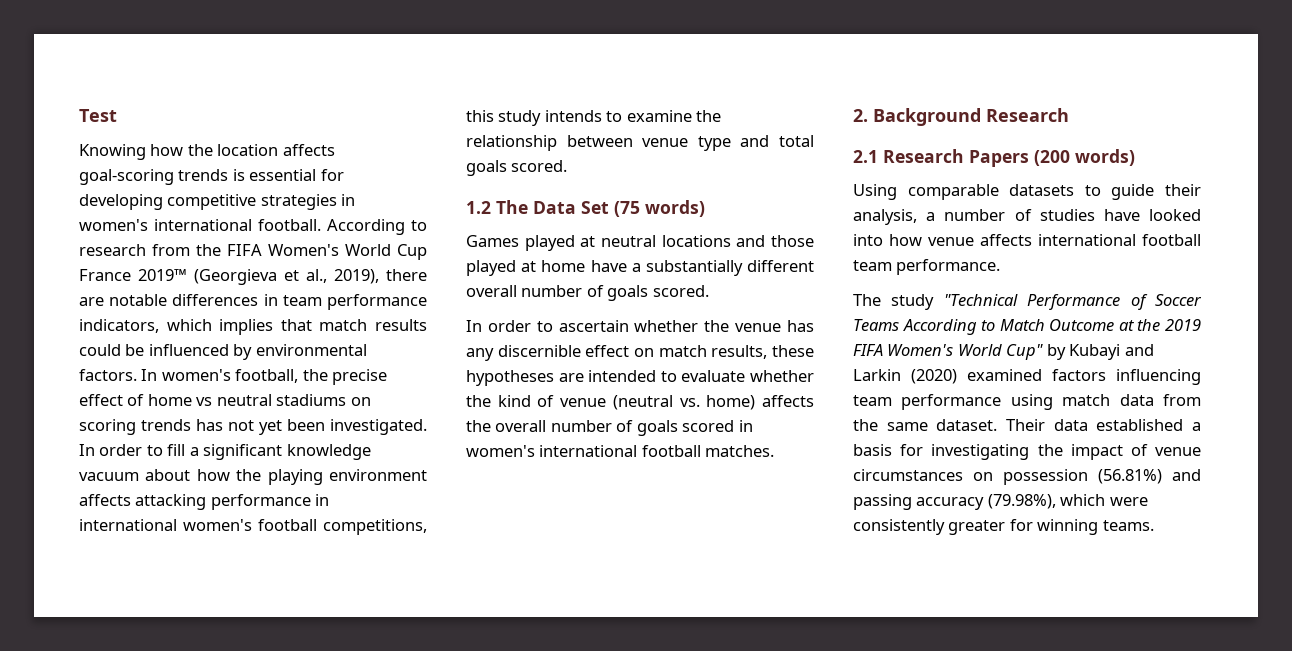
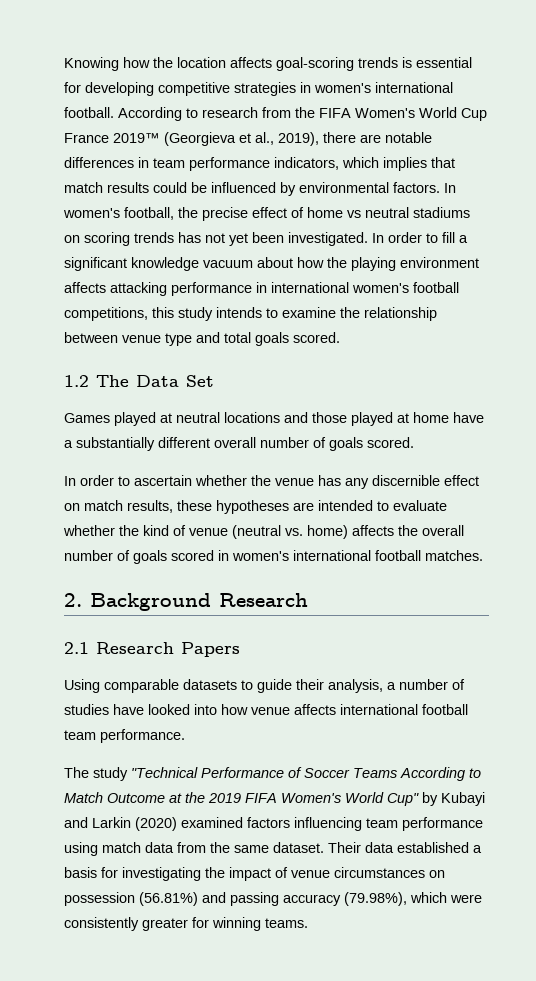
- Test
- 1.2 The Data Set (75 words)
+ 1.2 The Data Set
- 2.1 Research Papers (200 words)
+ 2.1 Research Papers

